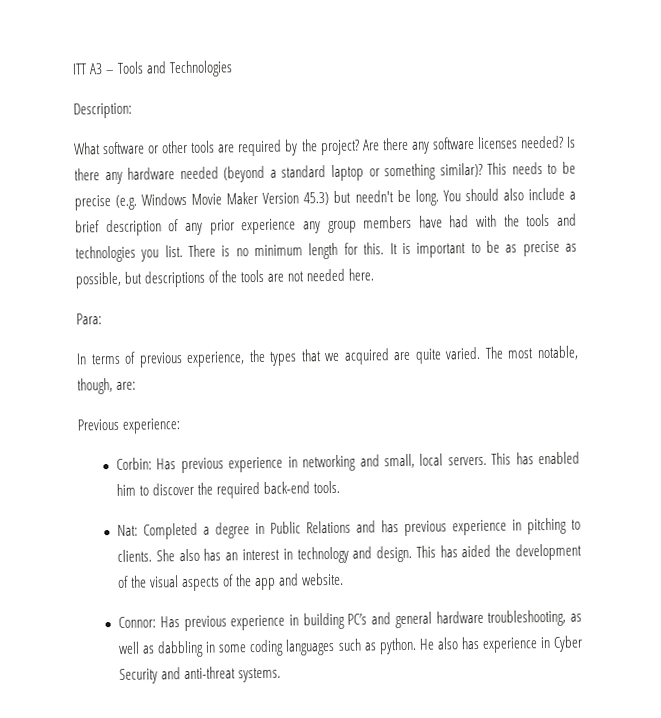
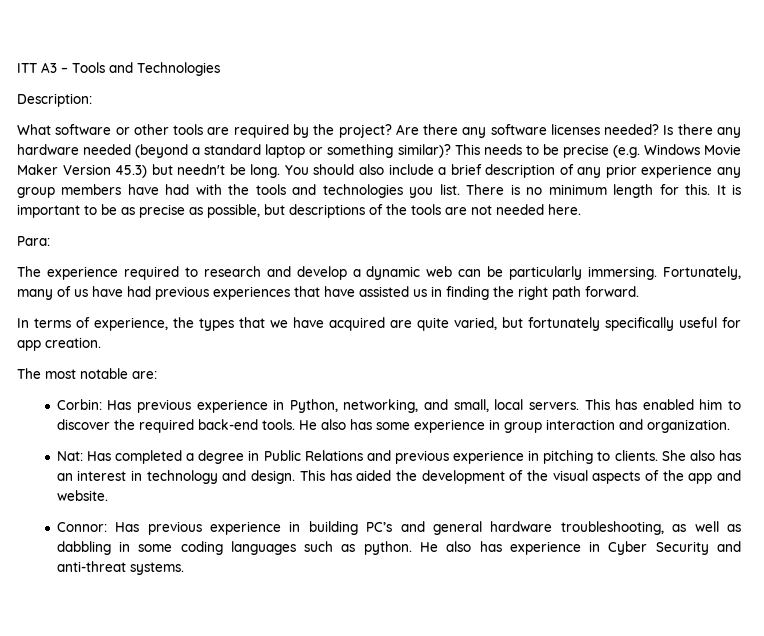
+ The experience required to research and develop a dynamic web can be particularly immersing. Fortunately, many of us have had previous experiences that have assisted us in finding the right path forward.
- In terms of previous experience, the types that we acquired are quite varied. The most notable, though, are:
+ In terms of experience, the types that we have acquired are quite varied, but fortunately specifically useful for app creation.
+ The most notable are:
- Previous experience:
- Corbin: Has previous experience in networking and small, local servers.
+ Corbin: Has previous experience in Python, networking, and small, local servers.
+ He also has some experience in group interaction and organization.
- Nat: Completed a degree in Public Relations and has previous experience in pitching to clients.
+ Nat: Has completed a degree in Public Relations and previous experience in pitching to clients.

